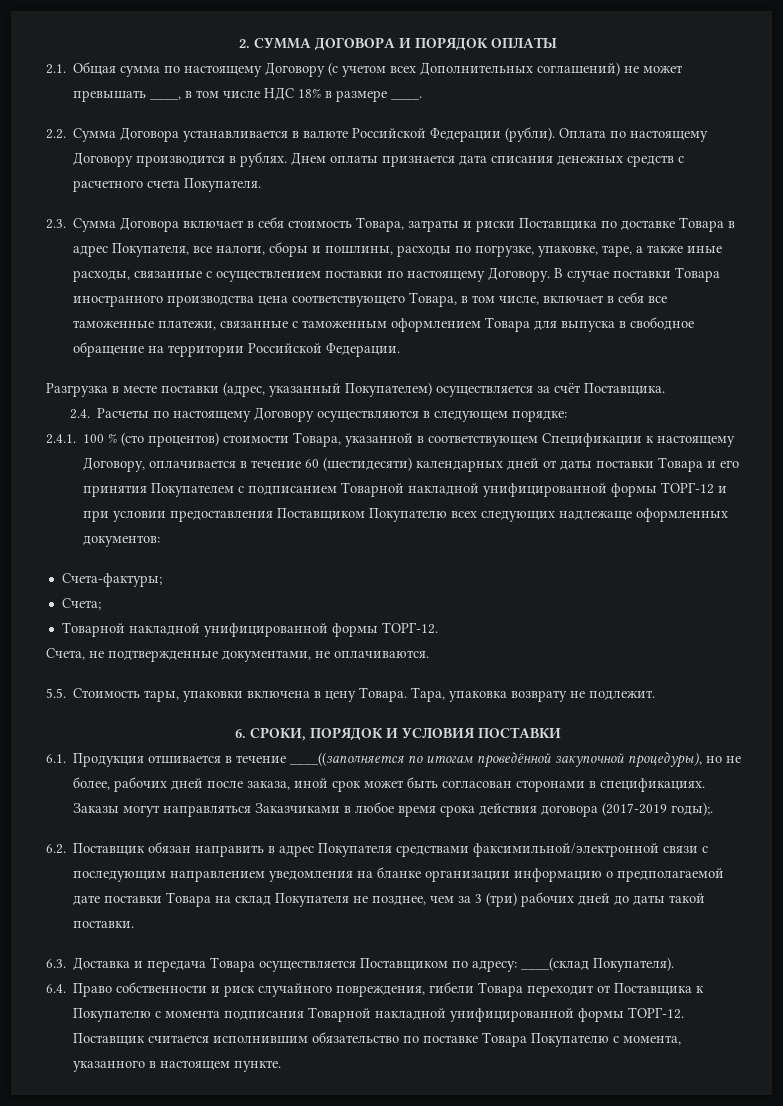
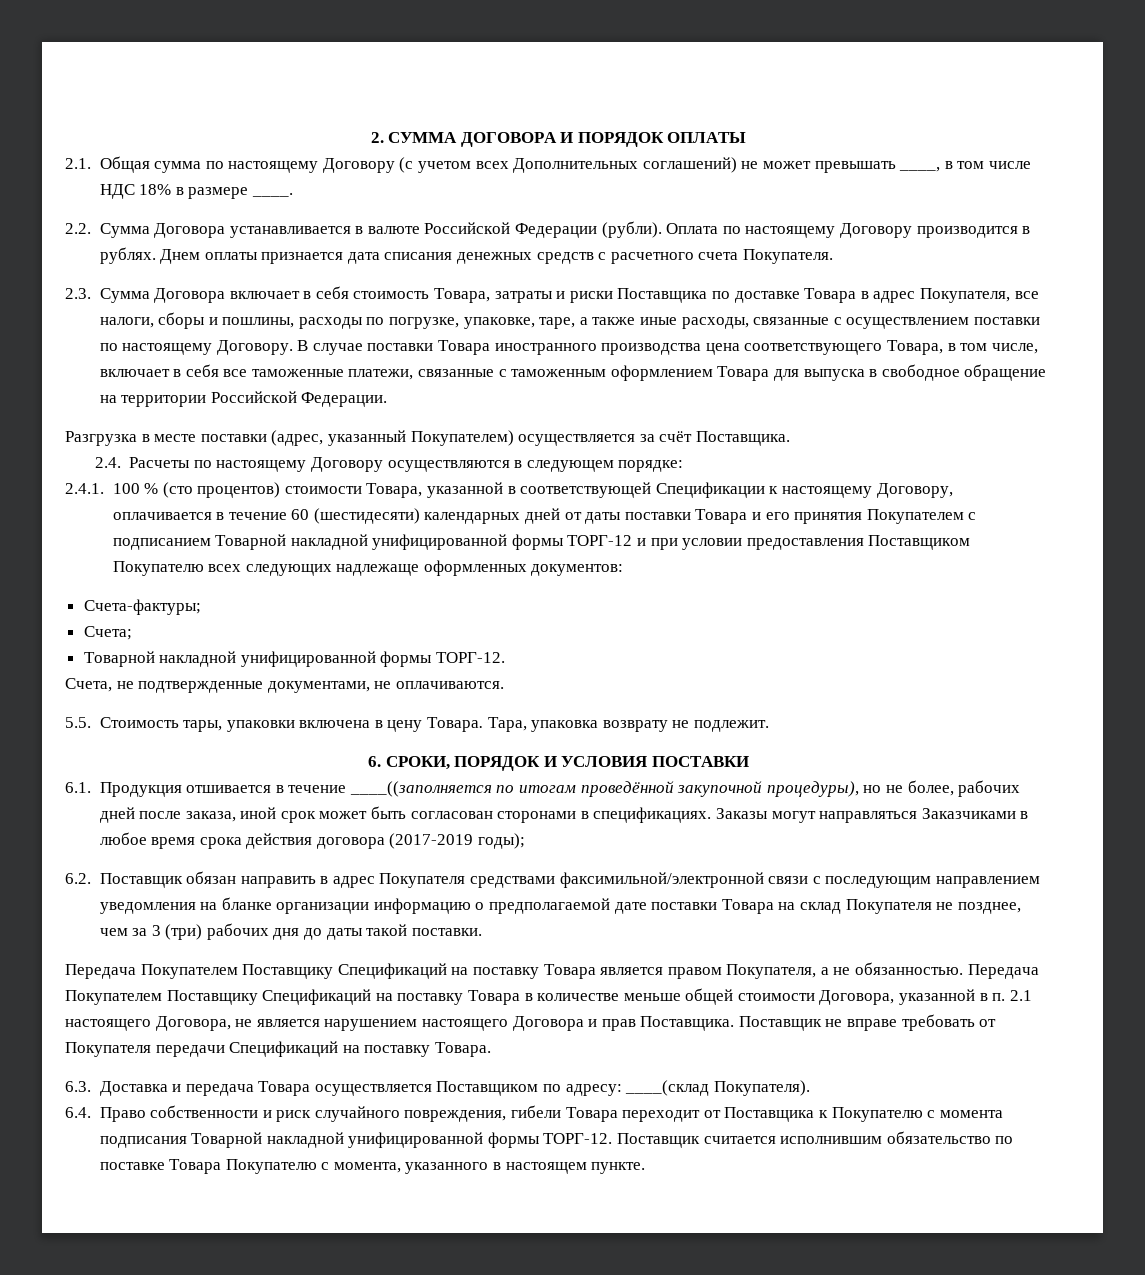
- 2.4.1. 100 % (сто процентов) стоимости Товара, указанной в соответствующем Спецификации к настоящему Договору, оплачивается в течение 60 (шестидесяти) календарных дней от даты поставки Товара и его принятия Покупателем с подписанием Товарной накладной унифицированной формы ТОРГ-12 и при условии предоставления Поставщиком Покупателю всех следующих надлежаще оформленных документов:
+ 2.4.1. 100 % (сто процентов) стоимости Товара, указанной в соответствующей Спецификации к настоящему Договору, оплачивается в течение 60 (шестидесяти) календарных дней от даты поставки Товара и его принятия Покупателем с подписанием Товарной накладной унифицированной формы ТОРГ-12 и при условии предоставления Поставщиком Покупателю всех следующих надлежаще оформленных документов:
- Заказы могут направляться Заказчиками в любое время срока действия договора (2017-2019 годы);.
+ Заказы могут направляться Заказчиками в любое время срока действия договора (2017-2019 годы);
- 6.2. Поставщик обязан направить в адрес Покупателя средствами факсимильной/электронной связи с последующим направлением уведомления на бланке организации информацию о предполагаемой дате поставки Товара на склад Покупателя не позднее, чем за 3 (три) рабочих дней до даты такой поставки.
+ 6.2. Поставщик обязан направить в адрес Покупателя средствами факсимильной/электронной связи с последующим направлением уведомления на бланке организации информацию о предполагаемой дате поставки Товара на склад Покупателя не позднее, чем за 3 (три) рабочих дня до даты такой поставки.
+ Передача Покупателем Поставщику Спецификаций на поставку Товара является правом Покупателя, а не обязанностью. Передача Покупателем Поставщику Спецификаций на поставку Товара в количестве меньше общей стоимости Договора, указанной в п. 2.1 настоящего Договора, не является нарушением настоящего Договора и прав Поставщика. Поставщик не вправе требовать от Покупателя передачи Спецификаций на поставку Товара.

